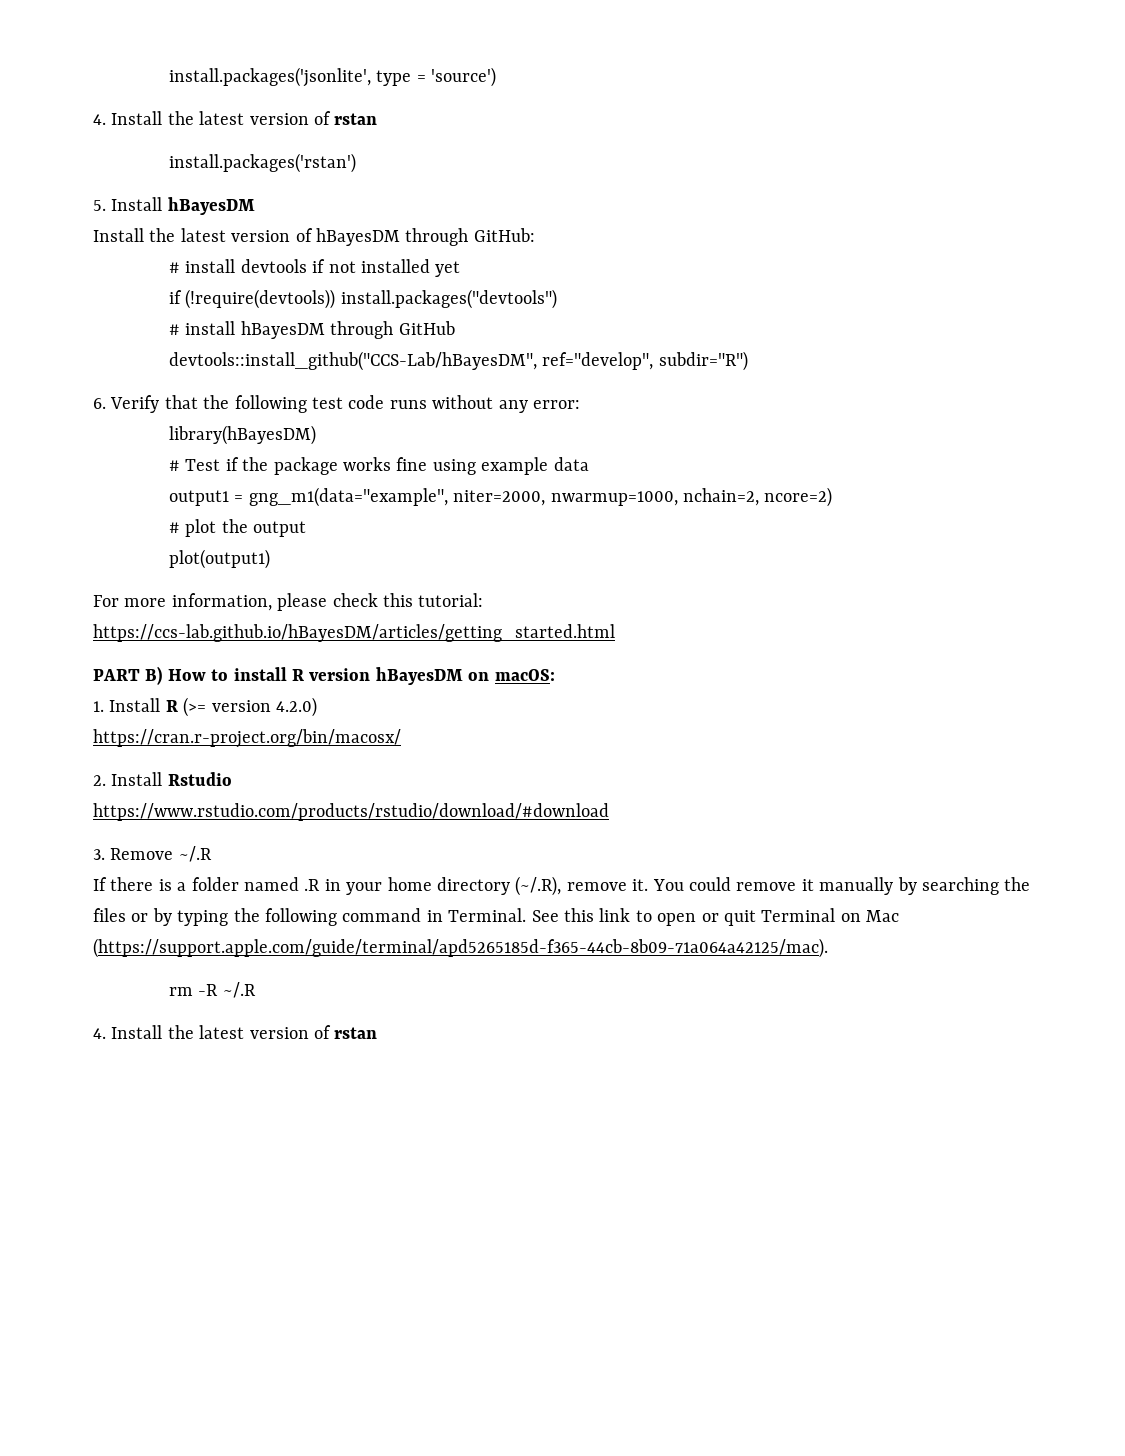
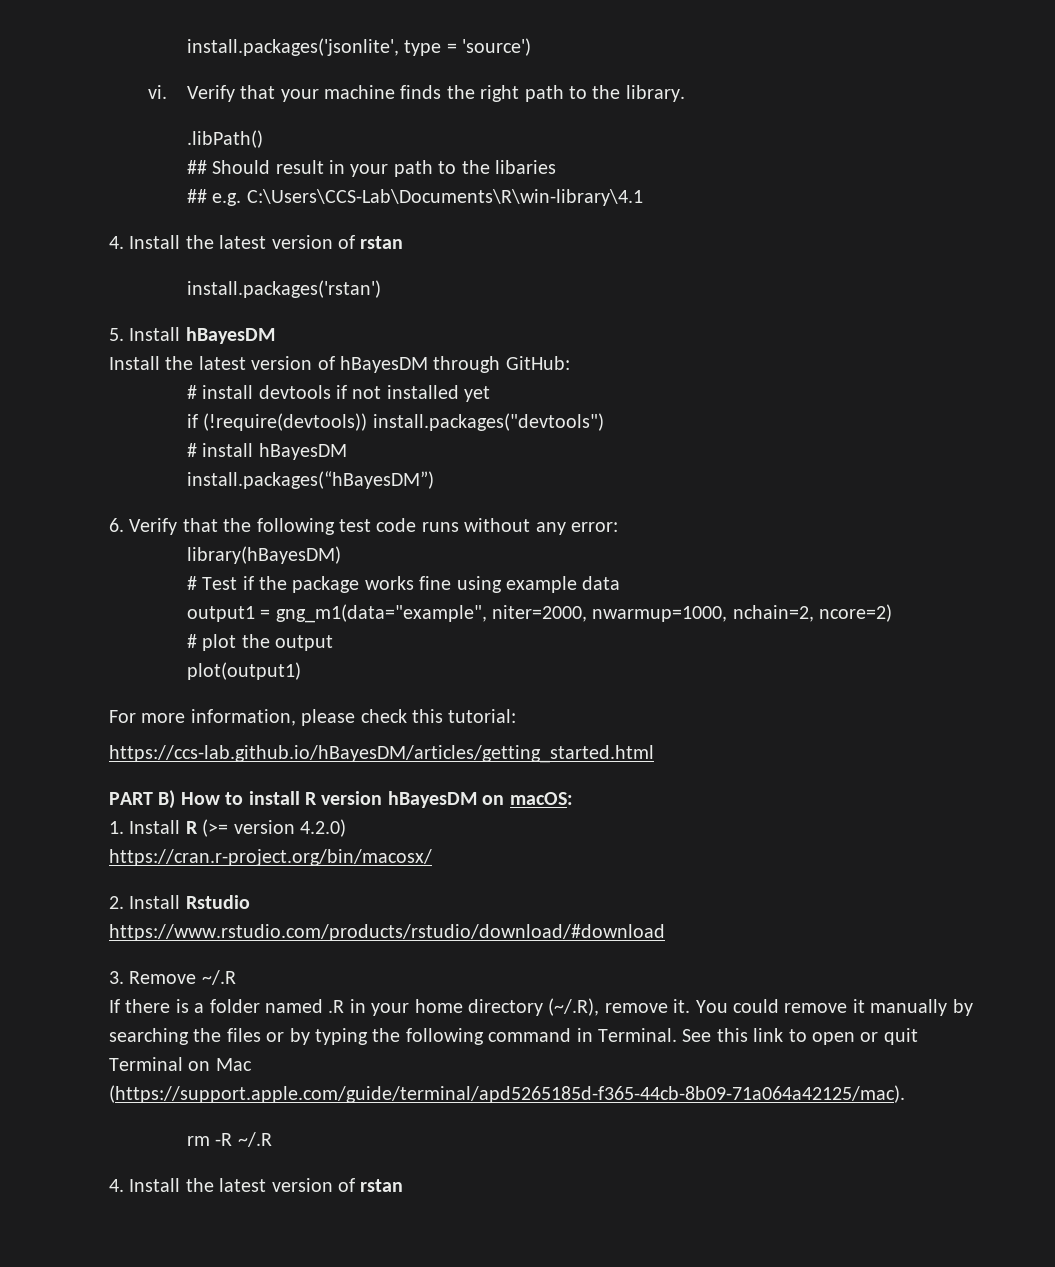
+ vi. Verify that your machine finds the right path to the library.
+ .libPath()
+ ## Should result in your path to the libaries
+ ## e.g. C:\Users\CCS-Lab\Documents\R\win-library\4.1
- # install hBayesDM through GitHub
- devtools::install_github("CCS-Lab/hBayesDM", ref="develop", subdir="R")
+ # install hBayesDM
+ install.packages(“hBayesDM”)

